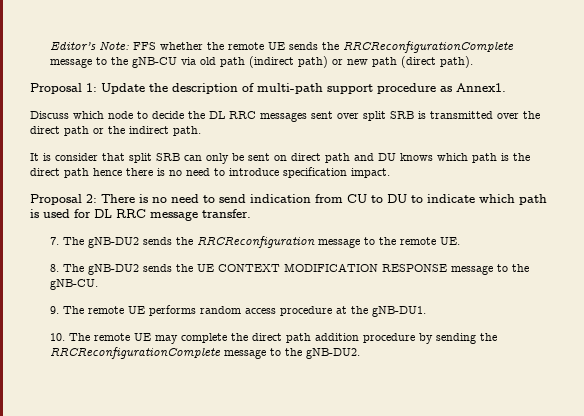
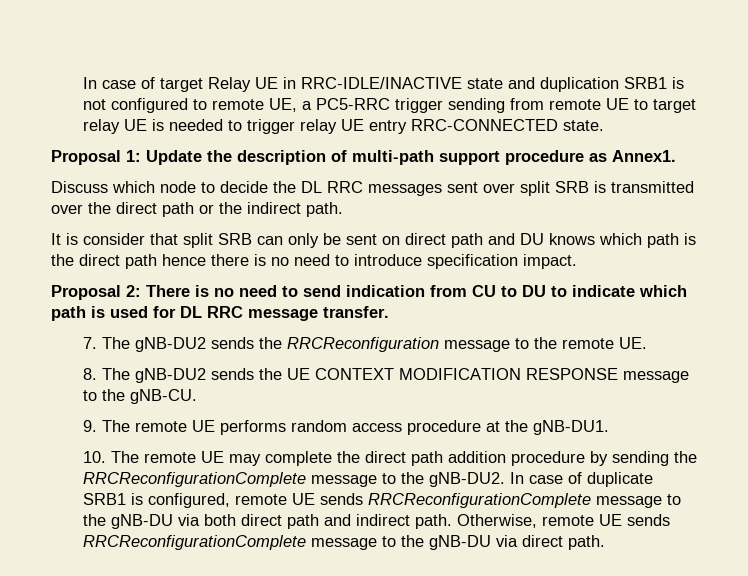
- Editor’s Note: FFS whether the remote UE sends the RRCReconfigurationComplete message to the gNB-CU via old path (indirect path) or new path (direct path).
+ In case of target Relay UE in RRC-IDLE/INACTIVE state and duplication SRB1 is not configured to remote UE, a PC5-RRC trigger sending from remote UE to target relay UE is needed to trigger relay UE entry RRC-CONNECTED state.
+ In case of duplicate SRB1 is configured, remote UE sends RRCReconfigurationComplete message to the gNB-DU via both direct path and indirect path. Otherwise, remote UE sends RRCReconfigurationComplete message to the gNB-DU via direct path.

